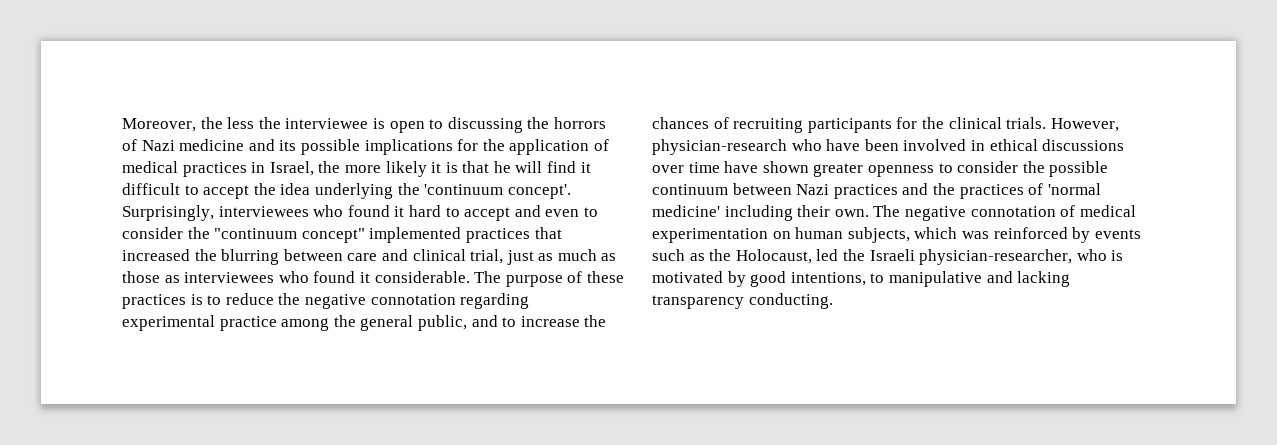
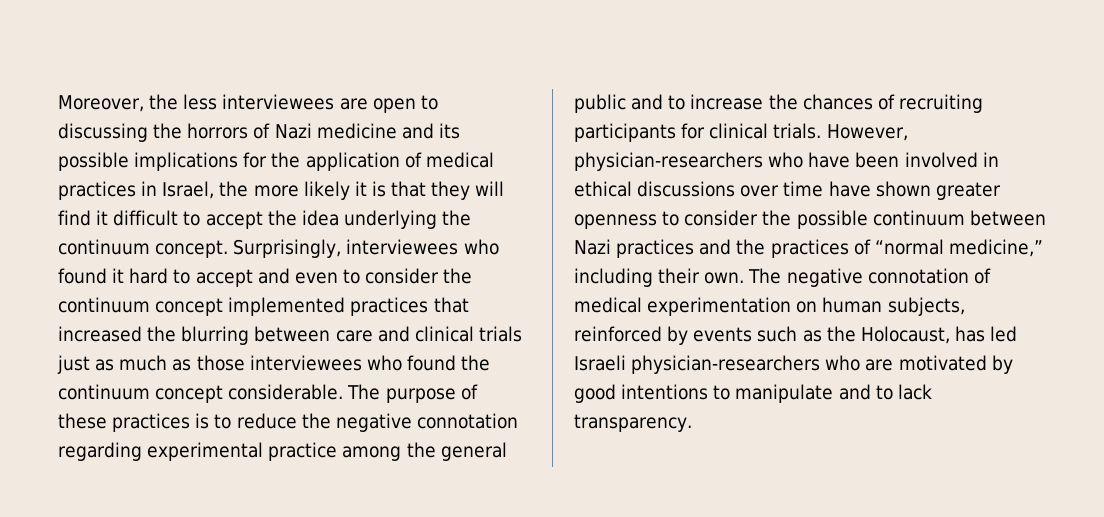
- Moreover, the less the interviewee is open to discussing the horrors of Nazi medicine and its possible implications for the application of medical practices in Israel, the more likely it is that he will find it difficult to accept the idea underlying the 'continuum concept'.
+ Moreover, the less interviewees are open to discussing the horrors of Nazi medicine and its possible implications for the application of medical practices in Israel, the more likely it is that they will find it difficult to accept the idea underlying the continuum concept.
- Surprisingly, interviewees who found it hard to accept and even to consider the "continuum concept" implemented practices that increased the blurring between care and clinical trial, just as much as those as interviewees who found it considerable.
+ Surprisingly, interviewees who found it hard to accept and even to consider the continuum concept implemented practices that increased the blurring between care and clinical trials just as much as those interviewees who found the continuum concept considerable.
- The purpose of these practices is to reduce the negative connotation regarding experimental practice among the general public, and to increase the chances of recruiting participants for the clinical trials.
+ The purpose of these practices is to reduce the negative connotation regarding experimental practice among the general public and to increase the chances of recruiting participants for clinical trials.
- However, physician-research who have been involved in ethical discussions over time have shown greater openness to consider the possible continuum between Nazi practices and the practices of 'normal medicine' including their own.
+ However, physician-researchers who have been involved in ethical discussions over time have shown greater openness to consider the possible continuum between Nazi practices and the practices of “normal medicine,” including their own.
- The negative connotation of medical experimentation on human subjects, which was reinforced by events such as the Holocaust, led the Israeli physician-researcher, who is motivated by good intentions, to manipulative and lacking transparency conducting.
+ The negative connotation of medical experimentation on human subjects, reinforced by events such as the Holocaust, has led Israeli physician-researchers who are motivated by good intentions to manipulate and to lack transparency.

